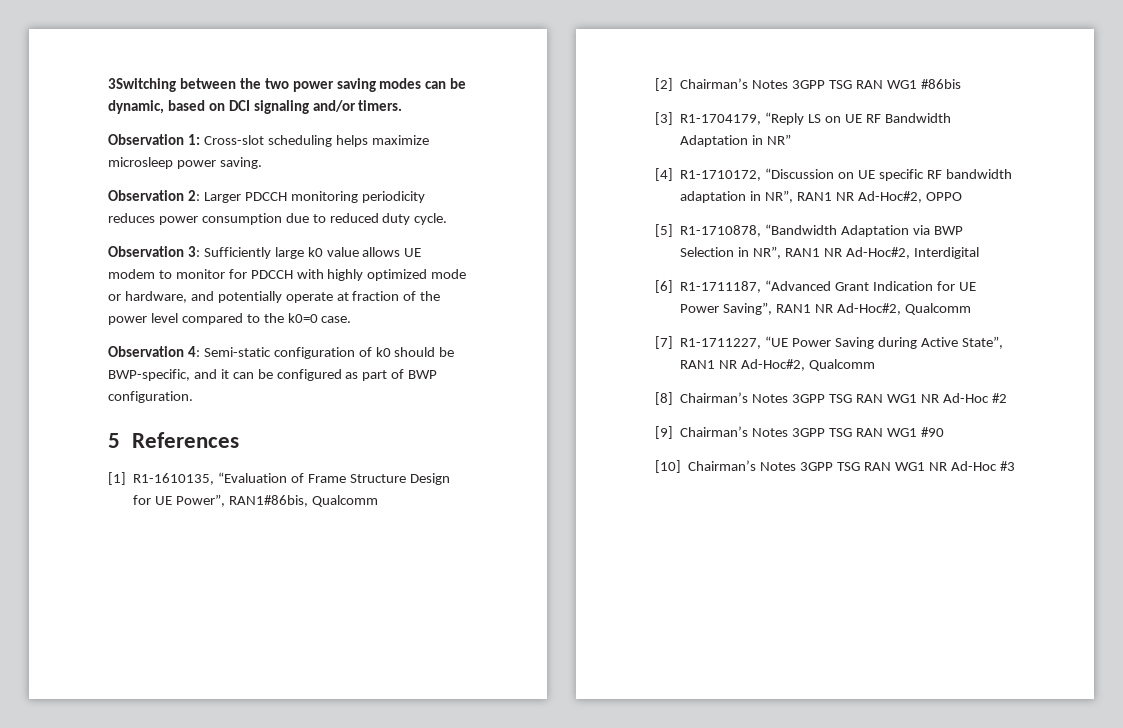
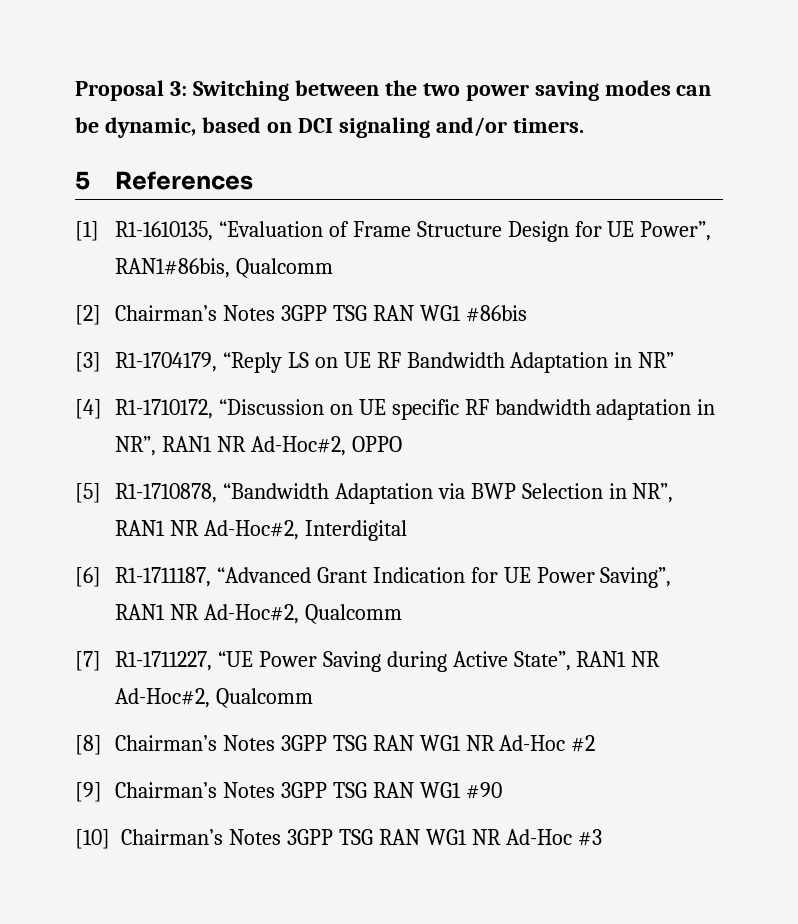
- 3Switching between the two power saving modes can be dynamic, based on DCI signaling and/or timers.
+ Proposal 3: Switching between the two power saving modes can be dynamic, based on DCI signaling and/or timers.
- Observation 1: Cross-slot scheduling helps maximize microsleep power saving.
- Observation 2: Larger PDCCH monitoring periodicity reduces power consumption due to reduced duty cycle.
- Observation 3: Sufficiently large k0 value allows UE modem to monitor for PDCCH with highly optimized mode or hardware, and potentially operate at fraction of the power level compared to the k0=0 case.
- Observation 4: Semi-static configuration of k0 should be BWP-specific, and it can be configured as part of BWP configuration.

